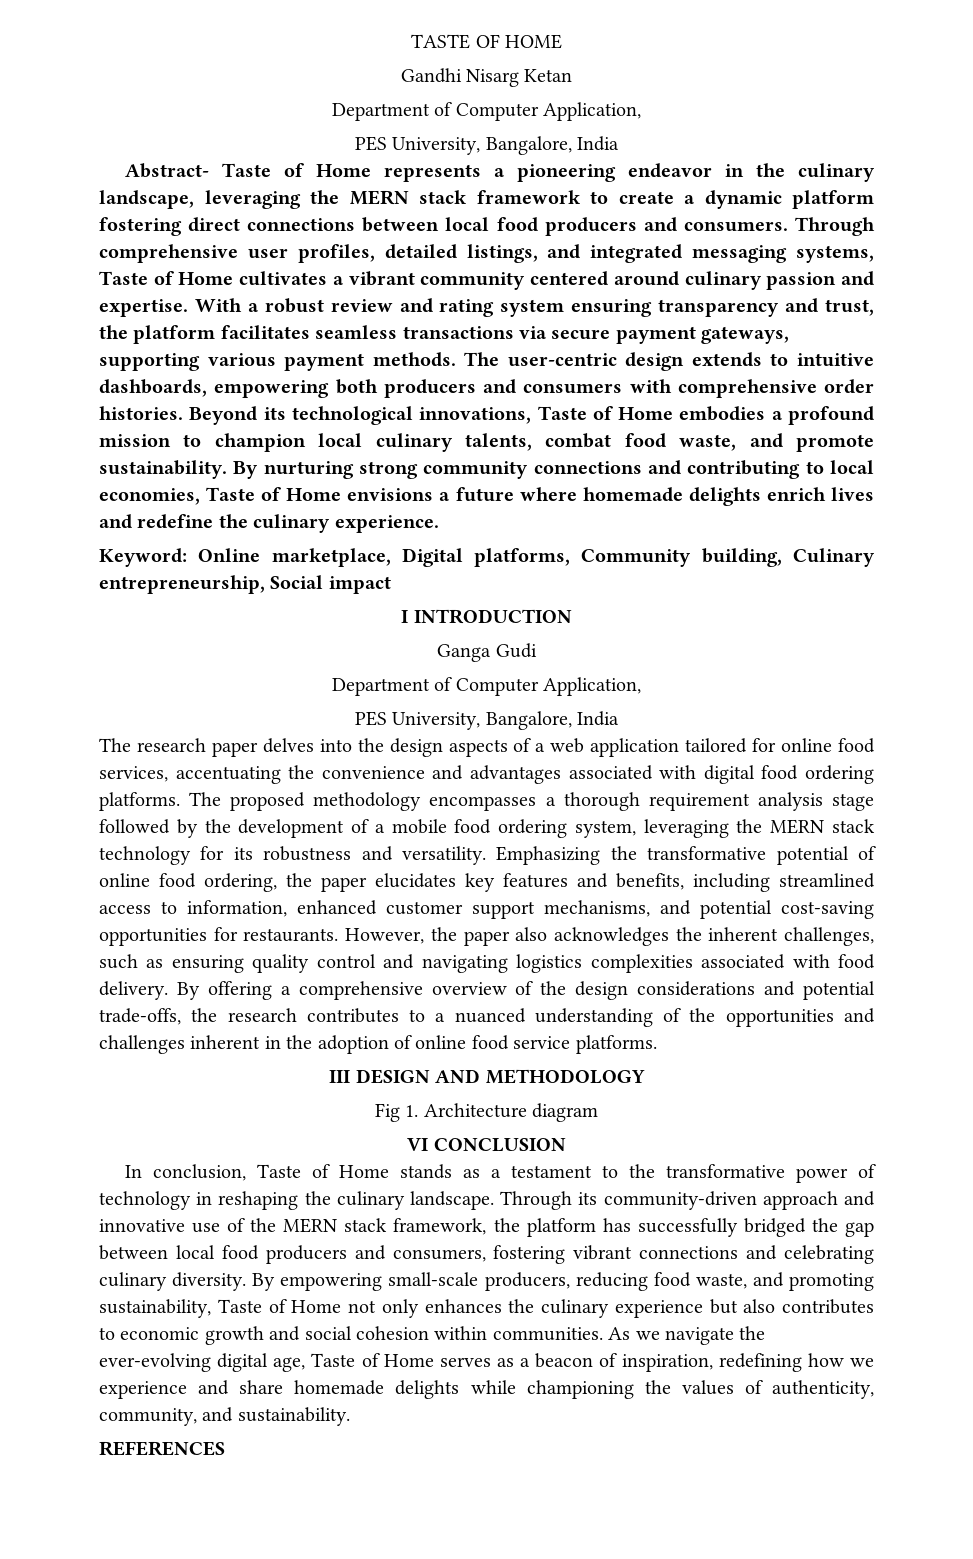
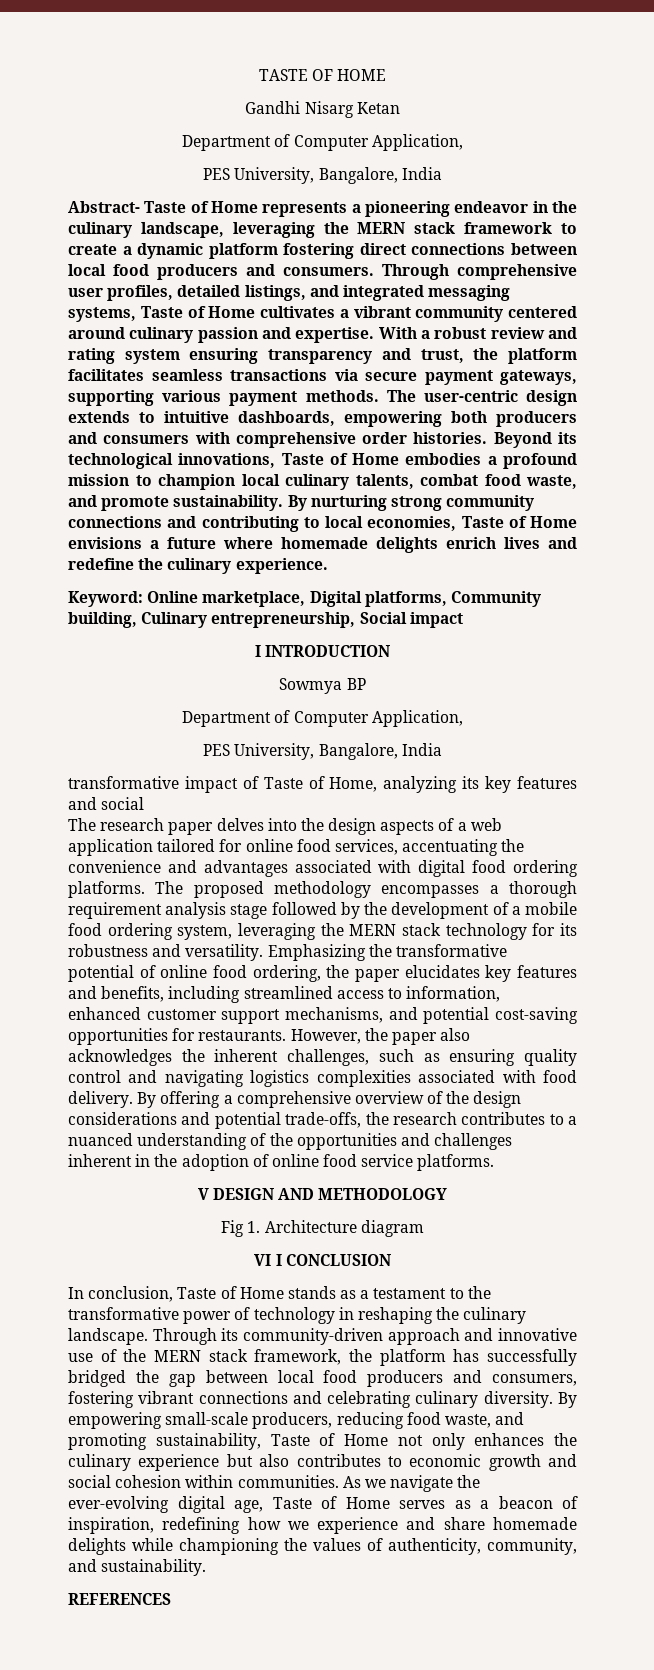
- Ganga Gudi
+ Sowmya BP
  Department of Computer Application,
  PES University, Bangalore, India
+ transformative impact of Taste of Home, analyzing its key features and social
- III DESIGN AND METHODOLOGY
+ V DESIGN AND METHODOLOGY
- VI CONCLUSION
+ VI I CONCLUSION

